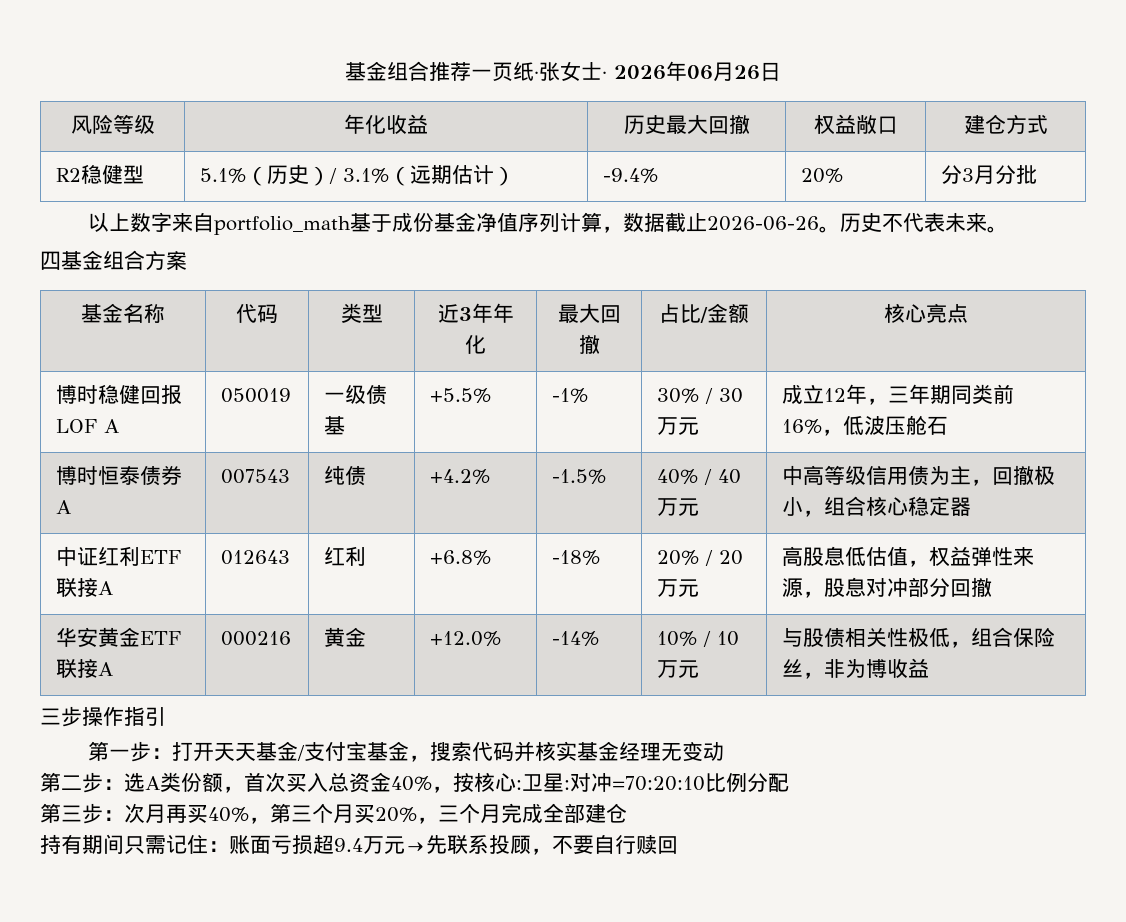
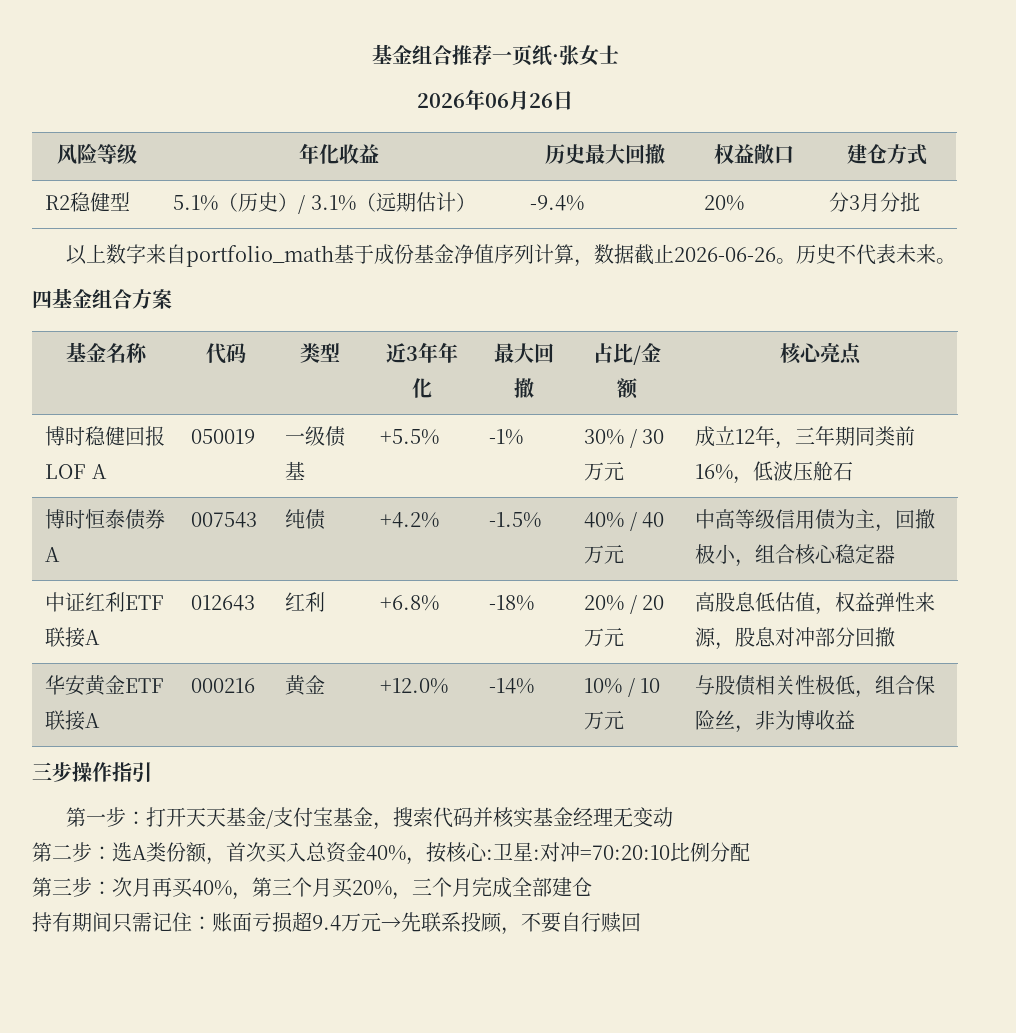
- 基金组合推荐一页纸·张女士· 2026年06月26日
+ 基金组合推荐一页纸·张女士
+ 2026年06月26日

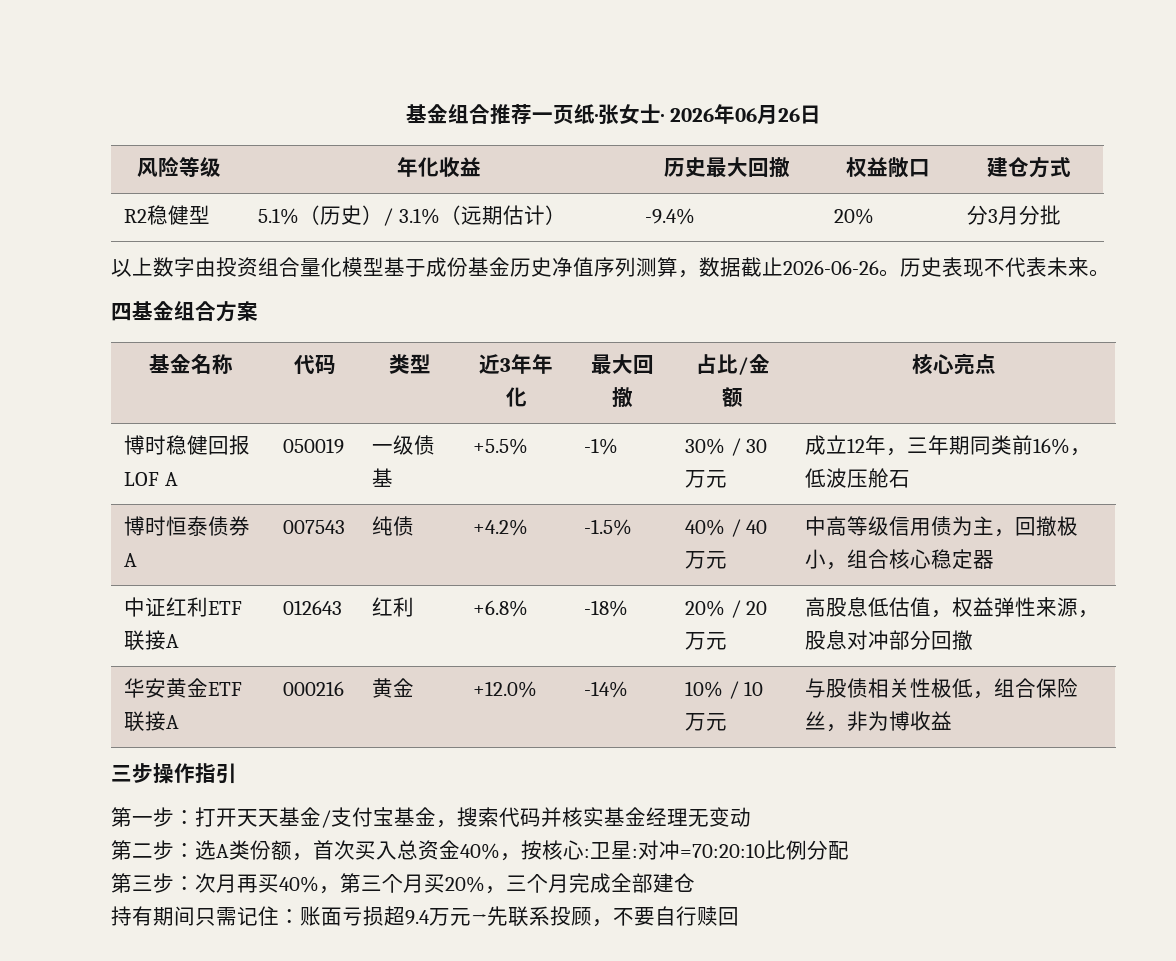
- 基金组合推荐一页纸·张女士
- 2026年06月26日
+ 基金组合推荐一页纸·张女士· 2026年06月26日
- 以上数字来自portfolio_math基于成份基金净值序列计算，数据截止2026-06-26。
+ 以上数字由投资组合量化模型基于成份基金历史净值序列测算，数据截止2026-06-26。
- 历史不代表未来。
+ 历史表现不代表未来。

